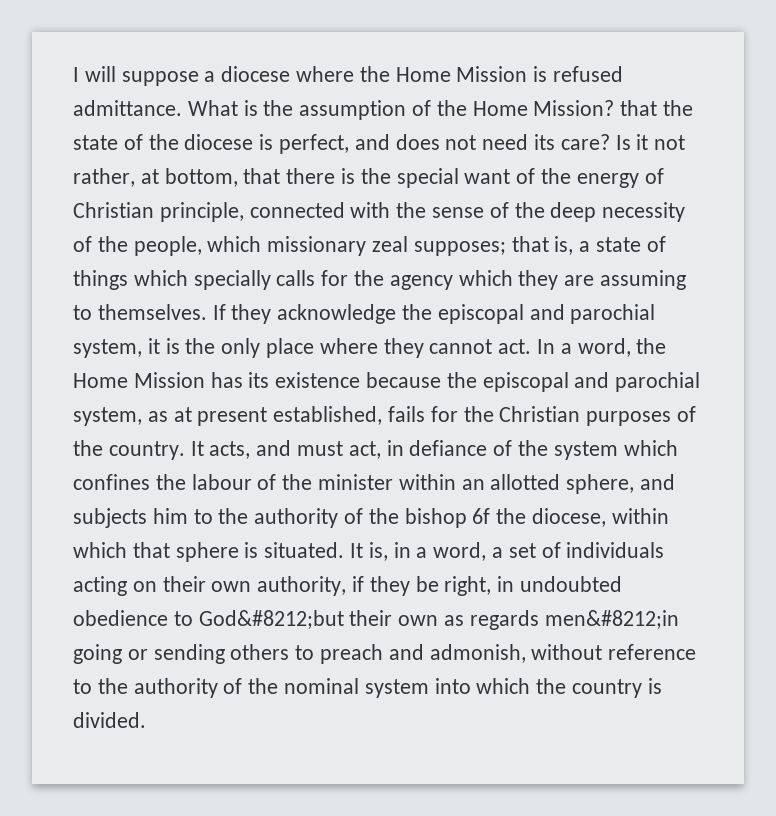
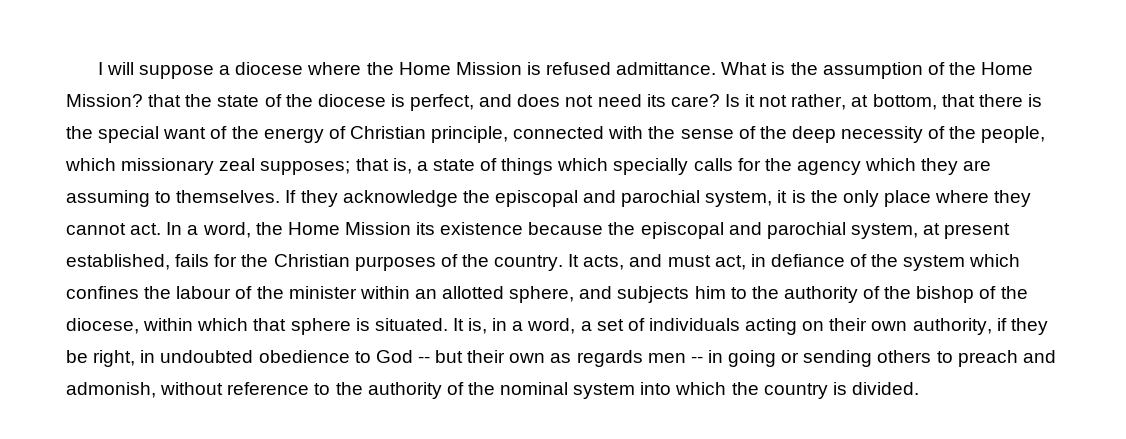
- In a word, the Home Mission has its existence because the episcopal and parochial system, as at present established, fails for the Christian purposes of the country.
+ In a word, the Home Mission its existence because the episcopal and parochial system, at present established, fails for the Christian purposes of the country.
- It acts, and must act, in defiance of the system which confines the labour of the minister within an allotted sphere, and subjects him to the authority of the bishop 6f the diocese, within which that sphere is situated.
+ It acts, and must act, in defiance of the system which confines the labour of the minister within an allotted sphere, and subjects him to the authority of the bishop of the diocese, within which that sphere is situated.
- It is, in a word, a set of individuals acting on their own authority, if they be right, in undoubted obedience to God&#8212;but their own as regards men&#8212;in going or sending others to preach and admonish, without reference to the authority of the nominal system into which the country is divided.
+ It is, in a word, a set of individuals acting on their own authority, if they be right, in undoubted obedience to God -- but their own as regards men -- in going or sending others to preach and admonish, without reference to the authority of the nominal system into which the country is divided.

